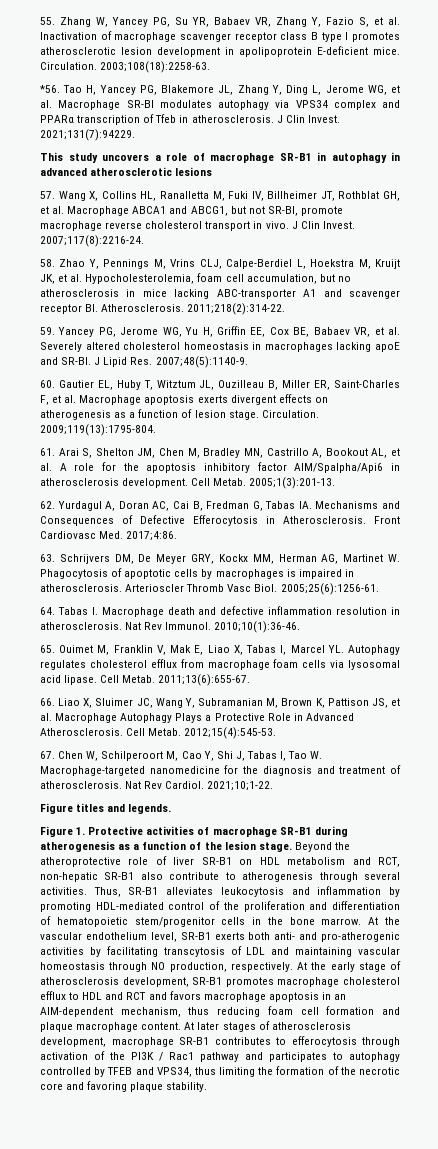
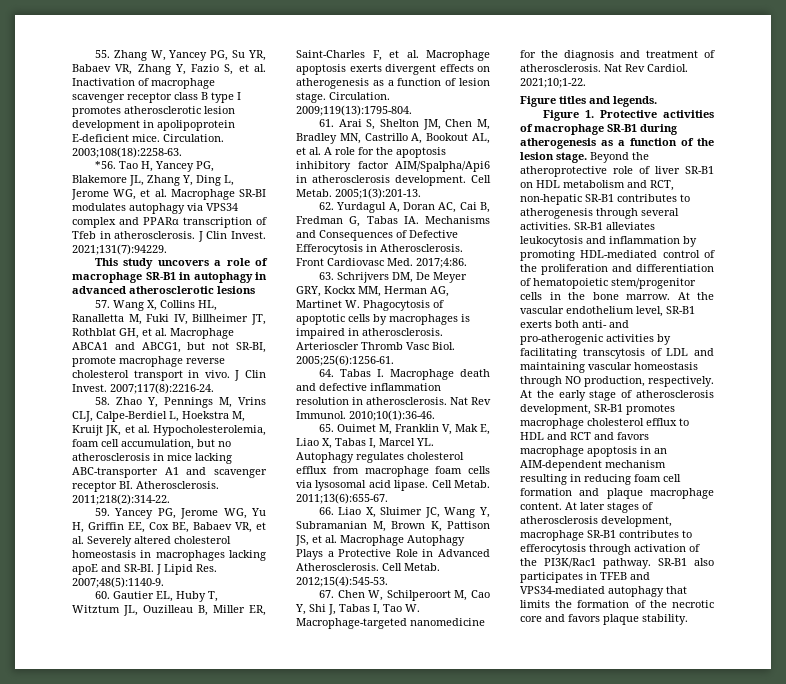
- Beyond the atheroprotective role of liver SR-B1 on HDL metabolism and RCT, non-hepatic SR-B1 also contribute to atherogenesis through several activities.
+ Beyond the atheroprotective role of liver SR-B1 on HDL metabolism and RCT, non-hepatic SR-B1 contributes to atherogenesis through several activities.
- Thus, SR-B1 alleviates leukocytosis and inflammation by promoting HDL-mediated control of the proliferation and differentiation of hematopoietic stem/progenitor cells in the bone marrow.
+ SR-B1 alleviates leukocytosis and inflammation by promoting HDL-mediated control of the proliferation and differentiation of hematopoietic stem/progenitor cells in the bone marrow.
- At the early stage of atherosclerosis development, SR-B1 promotes macrophage cholesterol efflux to HDL and RCT and favors macrophage apoptosis in an AIM-dependent mechanism, thus reducing foam cell formation and plaque macrophage content.
+ At the early stage of atherosclerosis development, SR-B1 promotes macrophage cholesterol efflux to HDL and RCT and favors macrophage apoptosis in an AIM-dependent mechanism resulting in reducing foam cell formation and plaque macrophage content.
- At later stages of atherosclerosis development, macrophage SR-B1 contributes to efferocytosis through activation of the PI3K / Rac1 pathway and participates to autophagy controlled by TFEB and VPS34, thus limiting the formation of the necrotic core and favoring plaque stability.
+ At later stages of atherosclerosis development, macrophage SR-B1 contributes to efferocytosis through activation of the PI3K/Rac1 pathway. SR-B1 also participates in TFEB and VPS34-mediated autophagy that limits the formation of the necrotic core and favors plaque stability.

